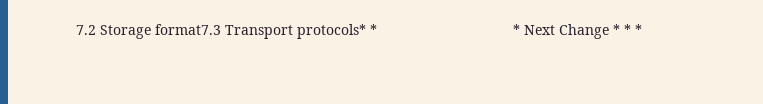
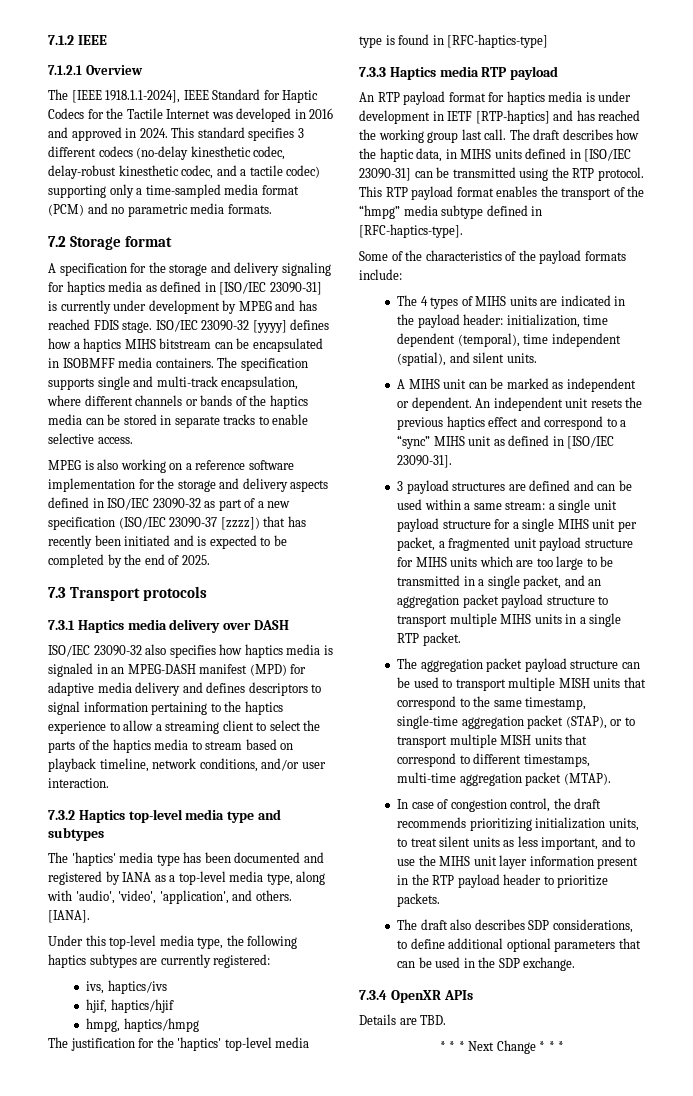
- 7.2 Storage format7.3 Transport protocols* * * Next Change * * *
+ 7.1.2 IEEE
+ 7.1.2.1 Overview
+ The [IEEE 1918.1.1-2024], IEEE Standard for Haptic Codecs for the Tactile Internet was developed in 2016 and approved in 2024. This standard specifies 3 different codecs (no-delay kinesthetic codec, delay-robust kinesthetic codec, and a tactile codec) supporting only a time-sampled media format (PCM) and no parametric media formats.
+ 7.2 Storage format
+ A specification for the storage and delivery signaling for haptics media as defined in [ISO/IEC 23090-31] is currently under development by MPEG and has reached FDIS stage. ISO/IEC 23090-32 [yyyy] defines how a haptics MIHS bitstream can be encapsulated in ISOBMFF media containers. The specification supports single and multi-track encapsulation, where different channels or bands of the haptics media can be stored in separate tracks to enable selective access.
+ MPEG is also working on a reference software implementation for the storage and delivery aspects defined in ISO/IEC 23090-32 as part of a new specification (ISO/IEC 23090-37 [zzzz]) that has recently been initiated and is expected to be completed by the end of 2025.
+ 7.3 Transport protocols
+ 7.3.1 Haptics media delivery over DASH
+ ISO/IEC 23090-32 also specifies how haptics media is signaled in an MPEG-DASH manifest (MPD) for adaptive media delivery and defines descriptors to signal information pertaining to the haptics experience to allow a streaming client to select the parts of the haptics media to stream based on playback timeline, network conditions, and/or user interaction.
+ 7.3.2 Haptics top-level media type and subtypes
+ The 'haptics' media type has been documented and registered by IANA as a top-level media type, along with 'audio', 'video', 'application', and others. [IANA].
+ Under this top-level media type, the following haptics subtypes are currently registered:
+ ivs, haptics/ivs
+ hjif, haptics/hjif
+ hmpg, haptics/hmpg
+ The justification for the 'haptics' top-level media type is found in [RFC-haptics-type]
+ 7.3.3 Haptics media RTP payload
+ An RTP payload format for haptics media is under development in IETF [RTP-haptics] and has reached the working group last call. The draft describes how the haptic data, in MIHS units defined in [ISO/IEC 23090-31] can be transmitted using the RTP protocol. This RTP payload format enables the transport of the “hmpg” media subtype defined in [RFC-haptics-type].
+ Some of the characteristics of the payload formats include:
+ The 4 types of MIHS units are indicated in the payload header: initialization, time dependent (temporal), time independent (spatial), and silent units.
+ A MIHS unit can be marked as independent or dependent. An independent unit resets the previous haptics effect and correspond to a “sync” MIHS unit as defined in [ISO/IEC 23090-31].
+ 3 payload structures are defined and can be used within a same stream: a single unit payload structure for a single MIHS unit per packet, a fragmented unit payload structure for MIHS units which are too large to be transmitted in a single packet, and an aggregation packet payload structure to transport multiple MIHS units in a single RTP packet.
+ The aggregation packet payload structure can be used to transport multiple MISH units that correspond to the same timestamp, single-time aggregation packet (STAP), or to transport multiple MISH units that correspond to different timestamps, multi-time aggregation packet (MTAP).
+ In case of congestion control, the draft recommends prioritizing initialization units, to treat silent units as less important, and to use the MIHS unit layer information present in the RTP payload header to prioritize packets.
+ The draft also describes SDP considerations, to define additional optional parameters that can be used in the SDP exchange.
+ 7.3.4 OpenXR APIs
+ Details are TBD.
+ * * * Next Change * * *

